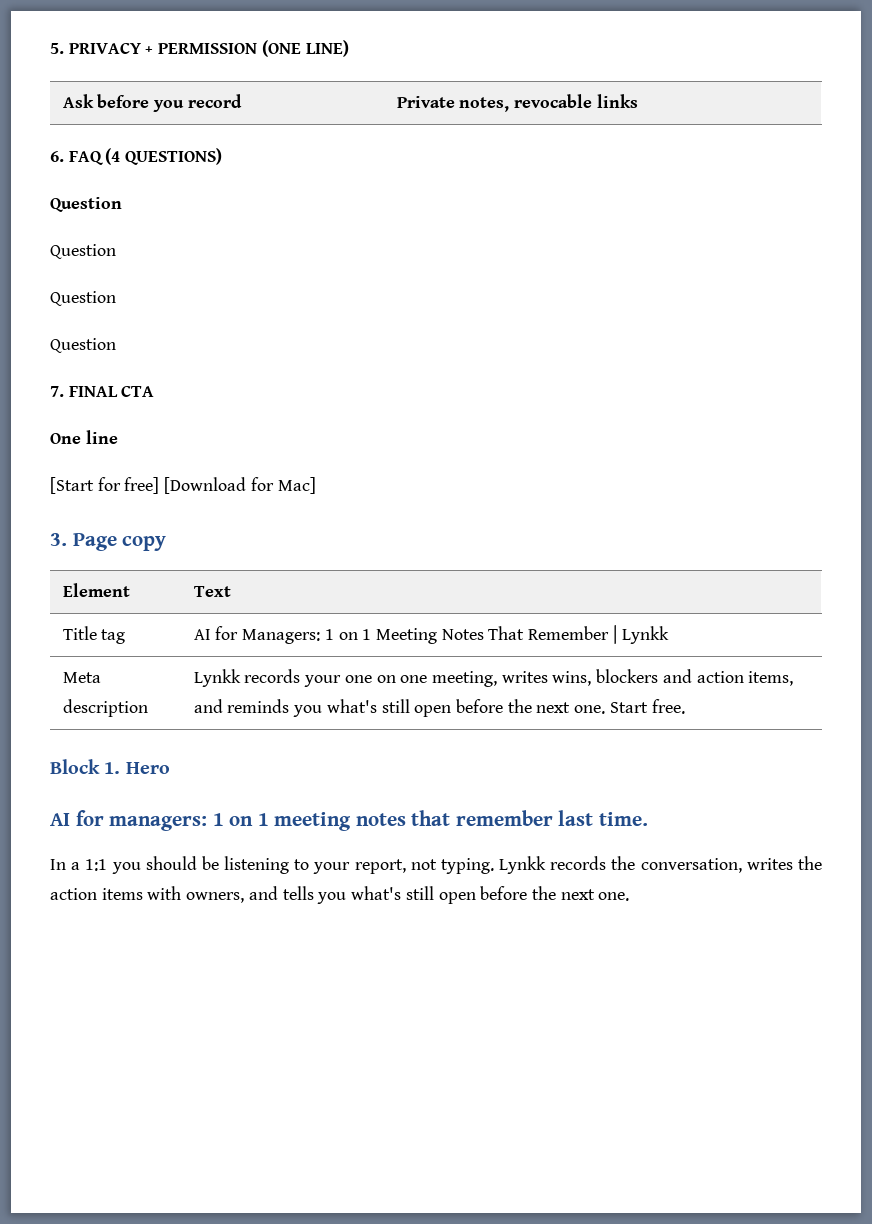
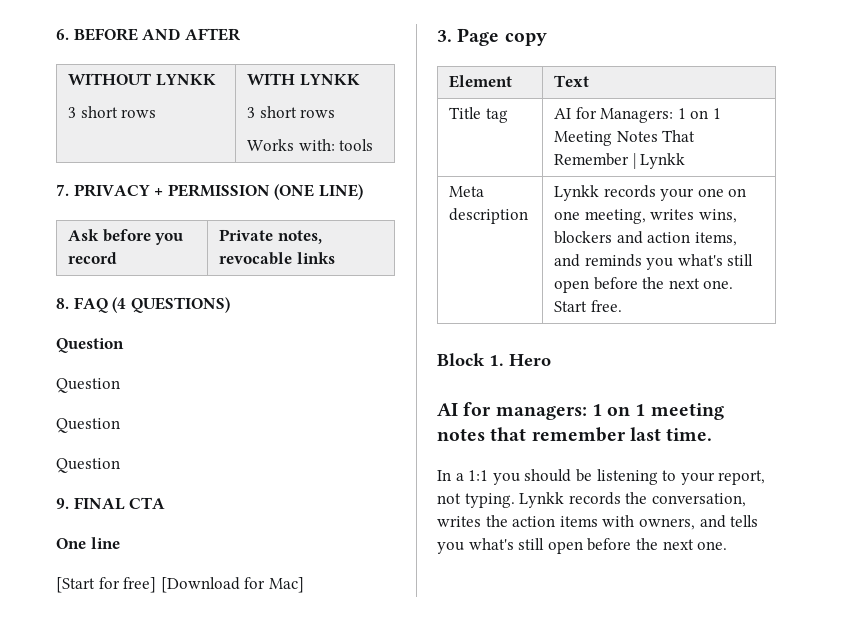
- 5. PRIVACY + PERMISSION (ONE LINE)
+ 6. BEFORE AND AFTER
+ WITHOUT LYNKK
+ 3 short rows | WITH LYNKK
+ 3 short rows
+ Works with: tools
+ 7. PRIVACY + PERMISSION (ONE LINE)
- 6. FAQ (4 QUESTIONS)
+ 8. FAQ (4 QUESTIONS)
- 7. FINAL CTA
+ 9. FINAL CTA

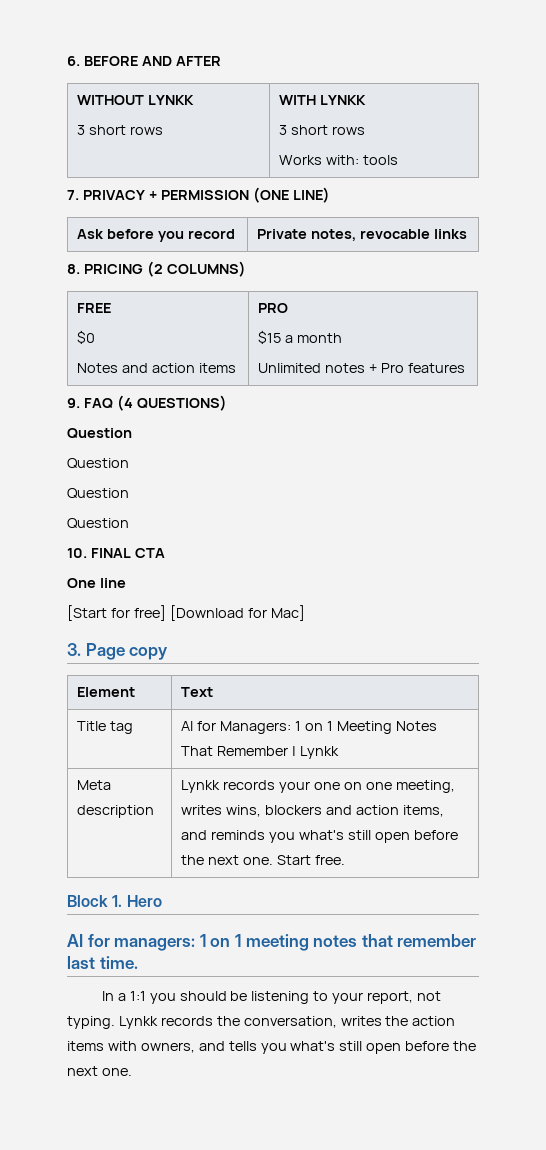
- 8. FAQ (4 QUESTIONS)
+ 8. PRICING (2 COLUMNS)
+ FREE
+ $0
+ Notes and action items | PRO
+ $15 a month
+ Unlimited notes + Pro features
+ 9. FAQ (4 QUESTIONS)
- 9. FINAL CTA
+ 10. FINAL CTA

